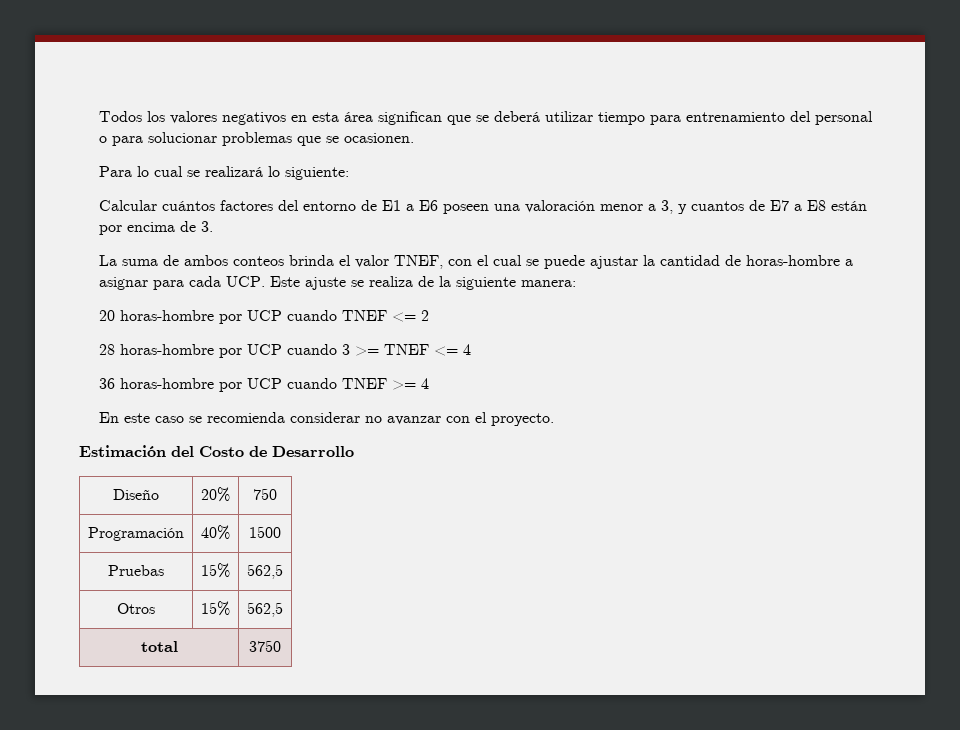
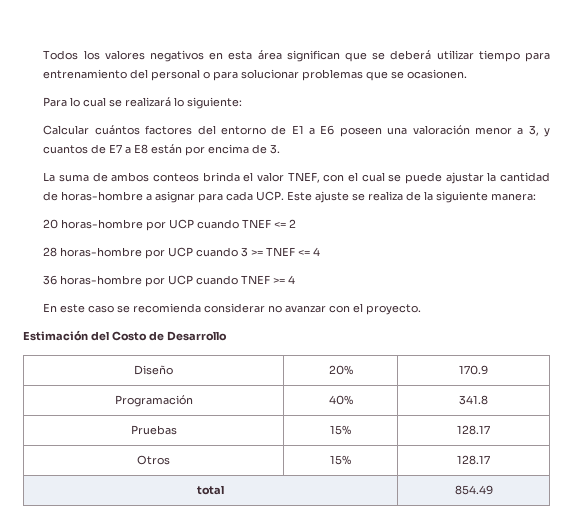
- Diseño | 20% | 750
+ Diseño | 20% | 170.9
- Programación | 40% | 1500
+ Programación | 40% | 341.8
- Pruebas | 15% | 562,5
+ Pruebas | 15% | 128.17
- Otros | 15% | 562,5
+ Otros | 15% | 128.17
- total | 3750
+ total | 854.49

